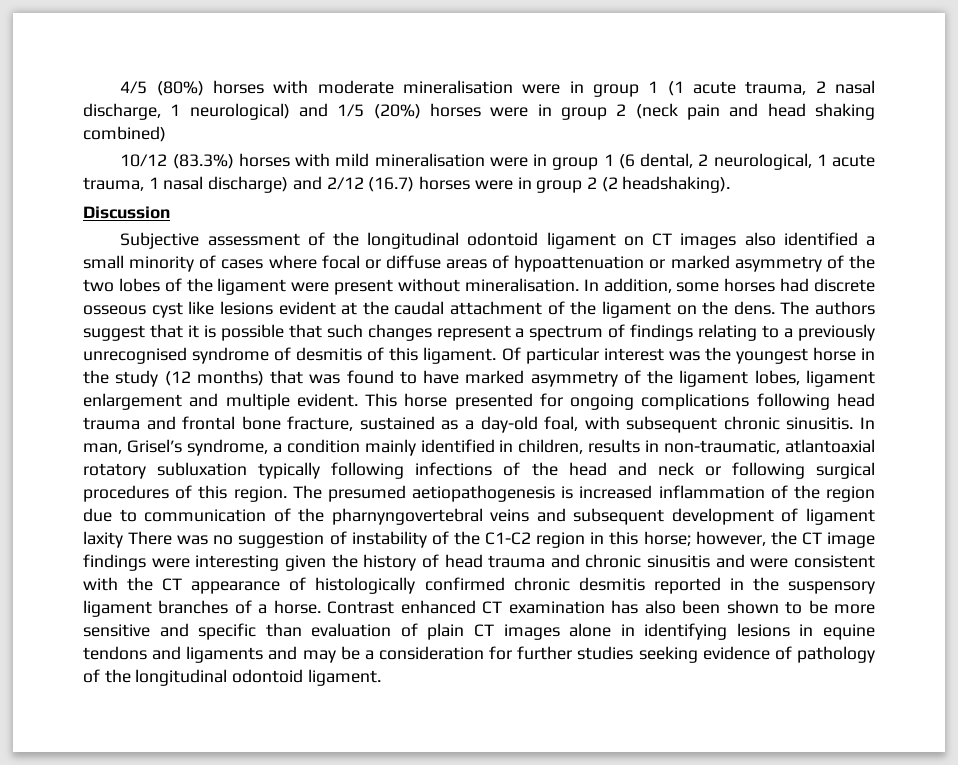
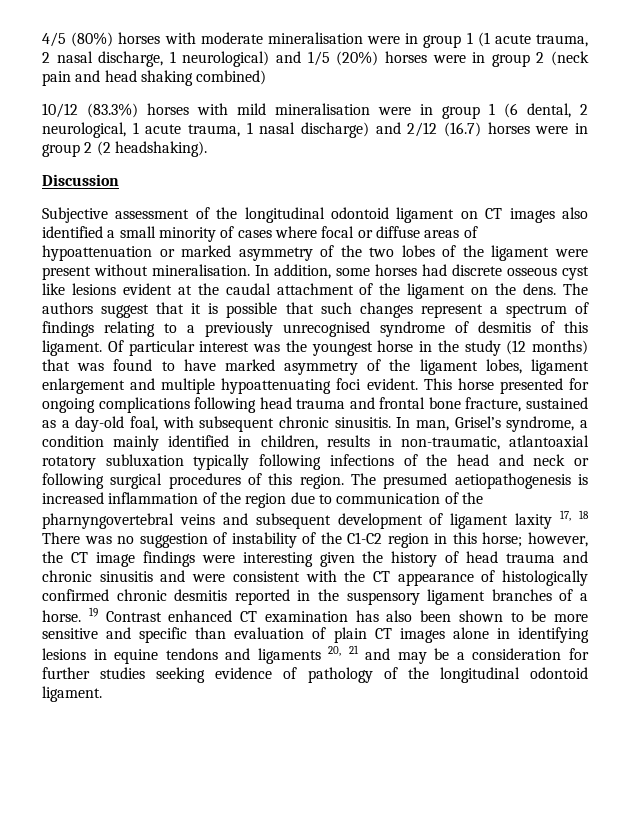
- Of particular interest was the youngest horse in the study (12 months) that was found to have marked asymmetry of the ligament lobes, ligament enlargement and multiple evident.
+ Of particular interest was the youngest horse in the study (12 months) that was found to have marked asymmetry of the ligament lobes, ligament enlargement and multiple hypoattenuating foci evident.
- The presumed aetiopathogenesis is increased inflammation of the region due to communication of the pharnyngovertebral veins and subsequent development of ligament laxity There was no suggestion of instability of the C1-C2 region in this horse;
+ The presumed aetiopathogenesis is increased inflammation of the region due to communication of the pharnyngovertebral veins and subsequent development of ligament laxity 17, 18 There was no suggestion of instability of the C1-C2 region in this horse;
- Contrast enhanced CT examination has also been shown to be more sensitive and specific than evaluation of plain CT images alone in identifying lesions in equine tendons and ligaments and may be a consideration for further studies seeking evidence of pathology of the longitudinal odontoid ligament.
+ 19 Contrast enhanced CT examination has also been shown to be more sensitive and specific than evaluation of plain CT images alone in identifying lesions in equine tendons and ligaments 20, 21 and may be a consideration for further studies seeking evidence of pathology of the longitudinal odontoid ligament.

